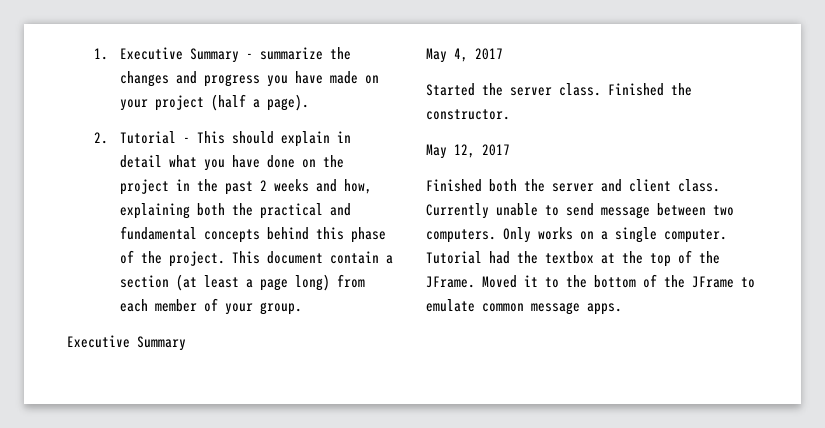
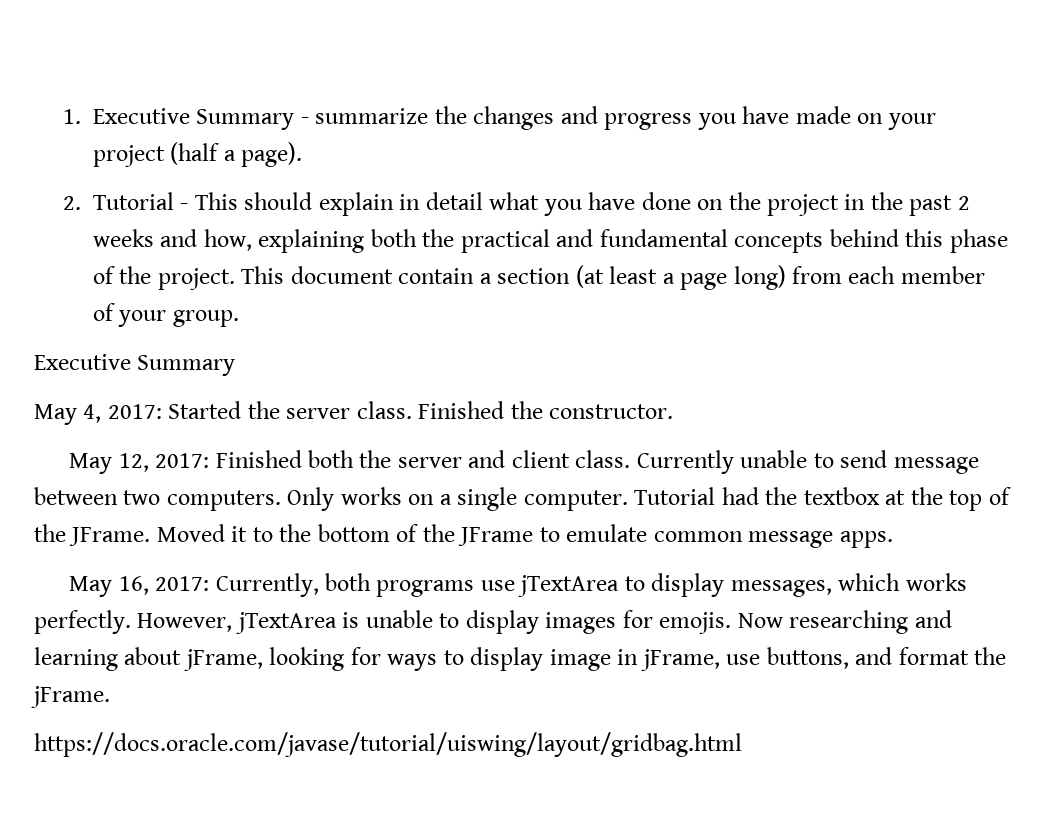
- May 4, 2017
- Started the server class.
+ May 4, 2017: Started the server class.
- May 12, 2017
- Finished both the server and client class.
+ May 12, 2017: Finished both the server and client class.
+ May 16, 2017: Currently, both programs use jTextArea to display messages, which works perfectly. However, jTextArea is unable to display images for emojis. Now researching and learning about jFrame, looking for ways to display image in jFrame, use buttons, and format the jFrame.
+ https://docs.oracle.com/javase/tutorial/uiswing/layout/gridbag.html

